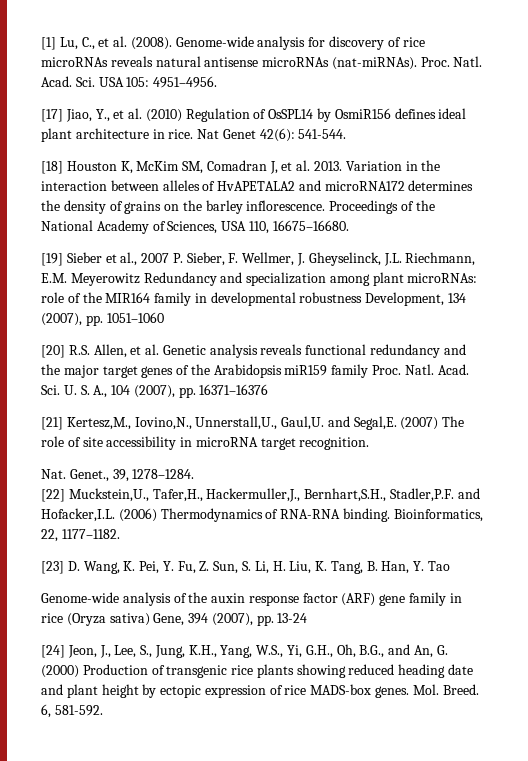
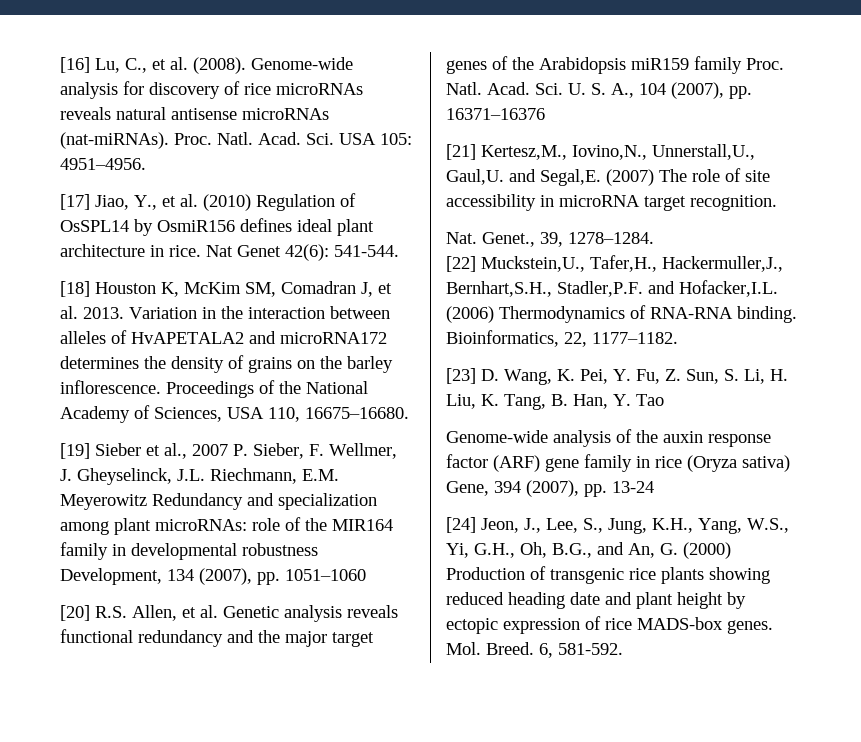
- [1] Lu, C., et al. (2008).
+ [16] Lu, C., et al. (2008).

